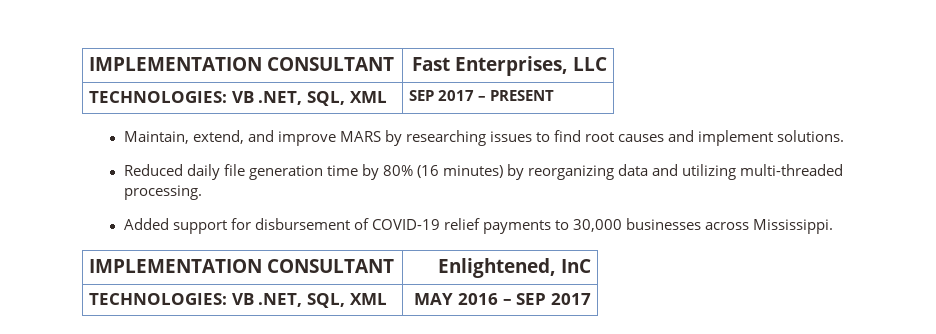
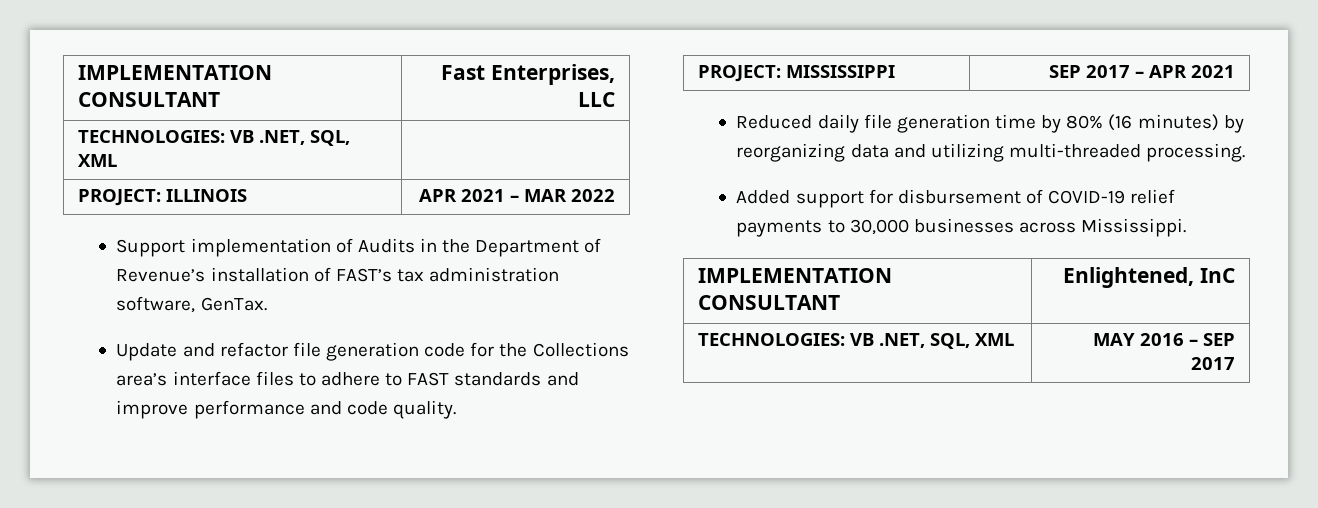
  IMPLEMENTATION CONSULTANT | Fast Enterprises, LLC
- TECHNOLOGIES: VB .NET, SQL, XML | SEP 2017 – PRESENT
- Maintain, extend, and improve MARS by researching issues to find root causes and implement solutions.
+ TECHNOLOGIES: VB .NET, SQL, XML |
+ PROJECT: ILLINOIS | APR 2021 – MAR 2022
+ Support implementation of Audits in the Department of Revenue’s installation of FAST’s tax administration software, GenTax.
+ Update and refactor file generation code for the Collections area’s interface files to adhere to FAST standards and improve performance and code quality.
+ PROJECT: MISSISSIPPI | SEP 2017 – APR 2021

